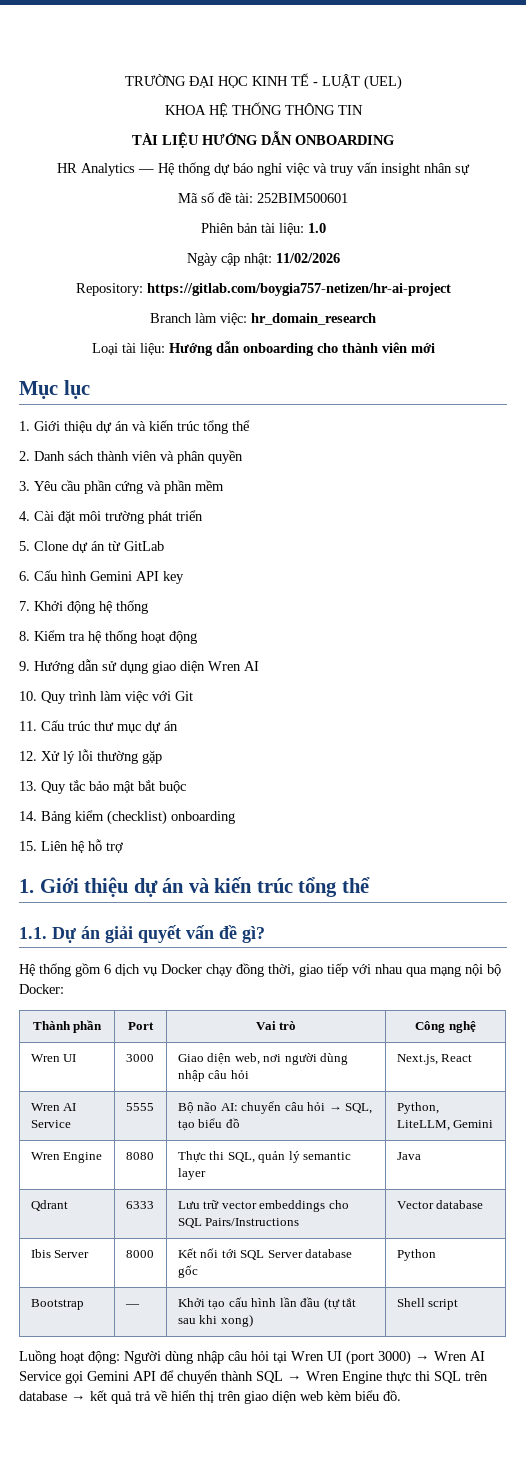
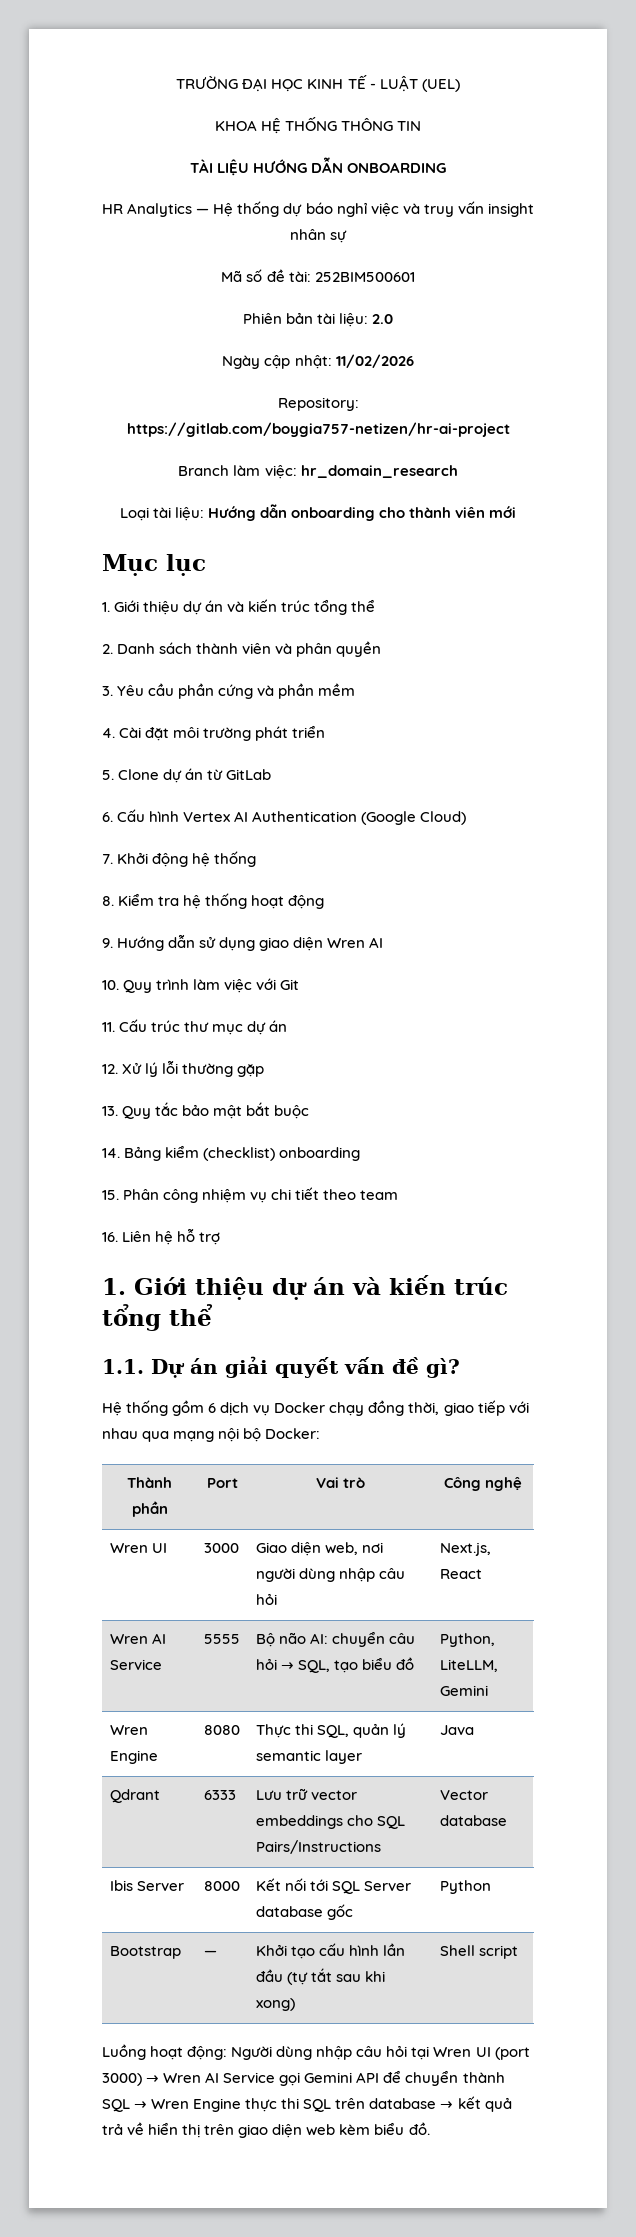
- Phiên bản tài liệu: 1.0
+ Phiên bản tài liệu: 2.0
- 6. Cấu hình Gemini API key
+ 6. Cấu hình Vertex AI Authentication (Google Cloud)
- 15. Liên hệ hỗ trợ
+ 15. Phân công nhiệm vụ chi tiết theo team
+ 16. Liên hệ hỗ trợ

